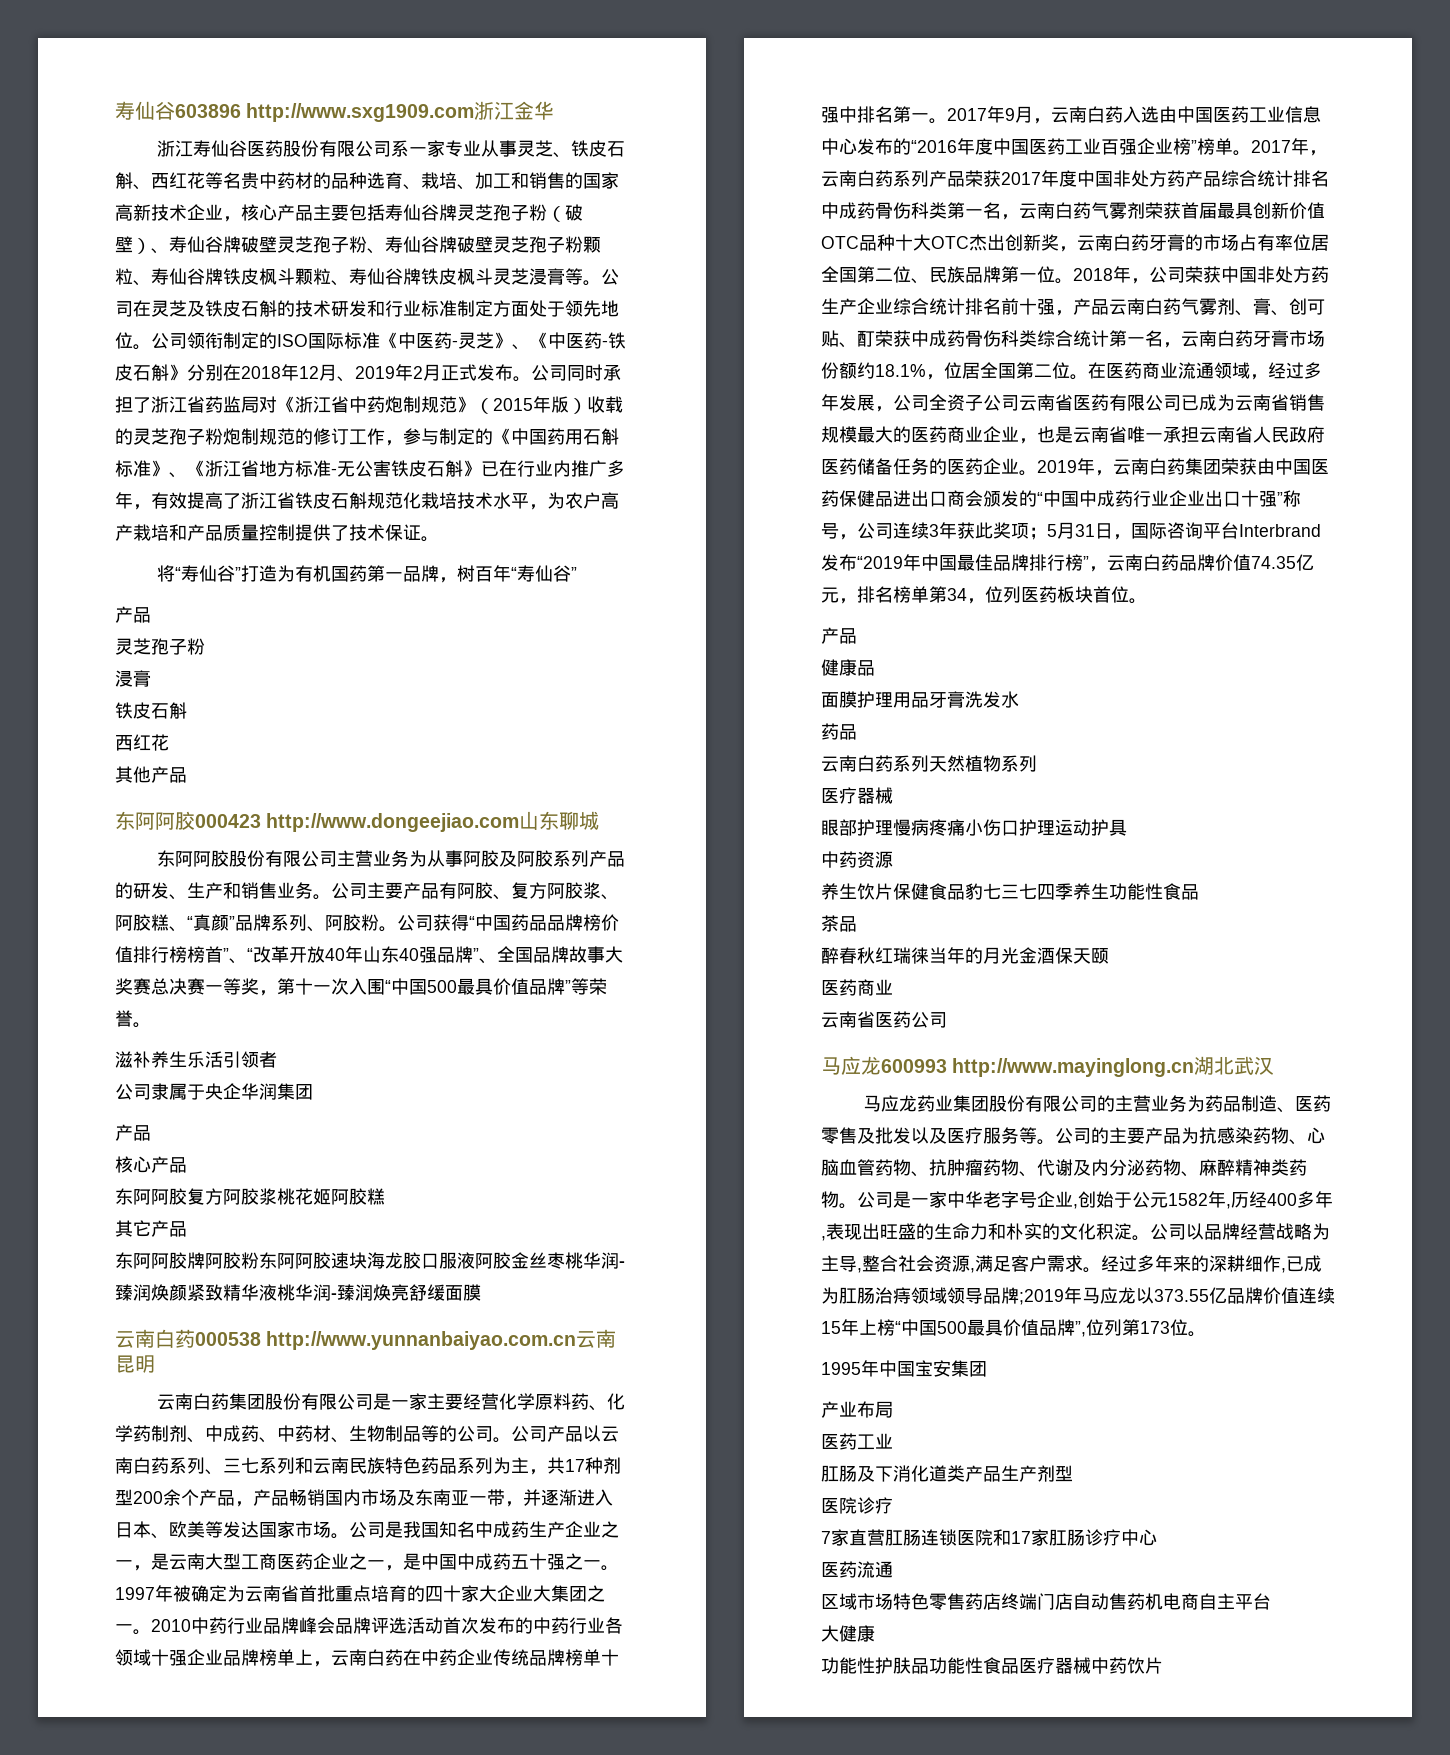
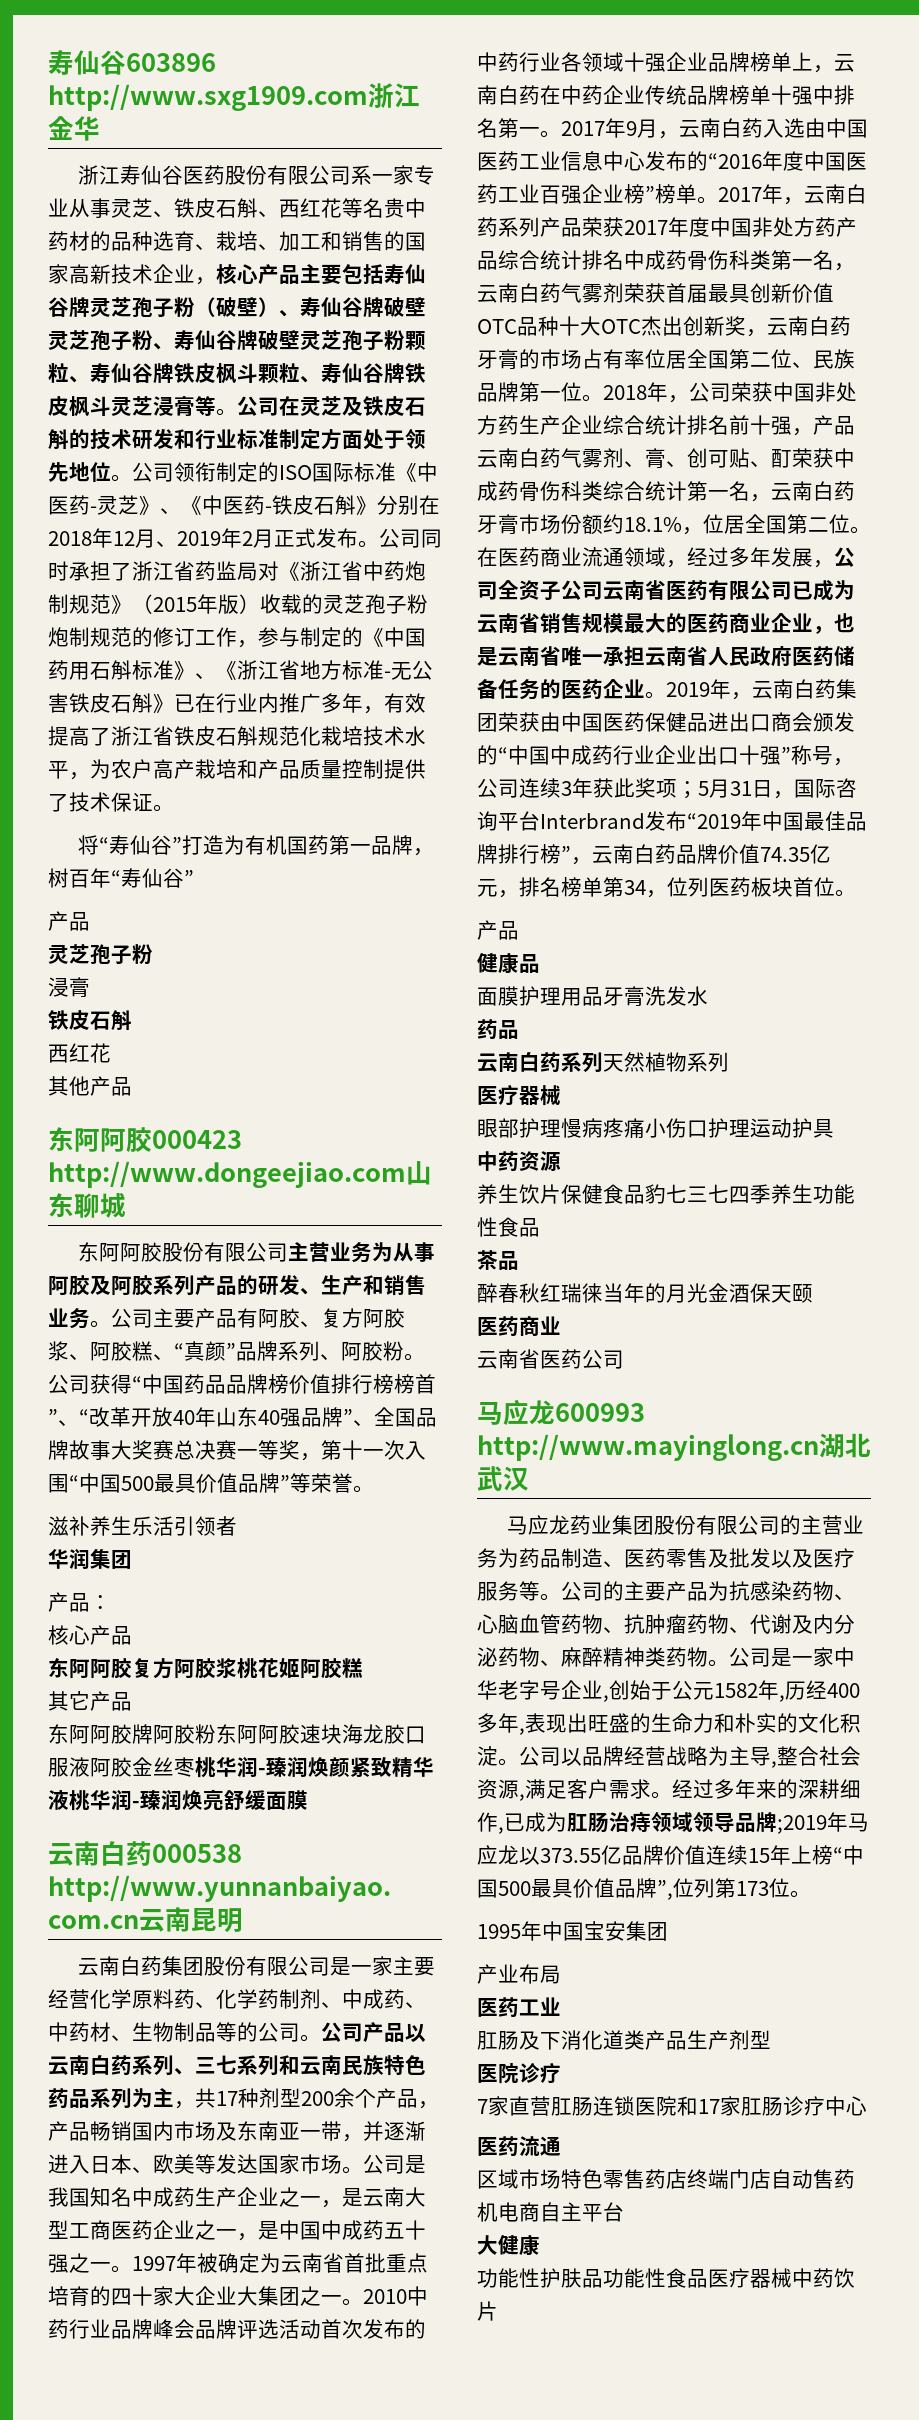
- 公司隶属于央企华润集团
- 产品
+ 华润集团
+ 产品：

